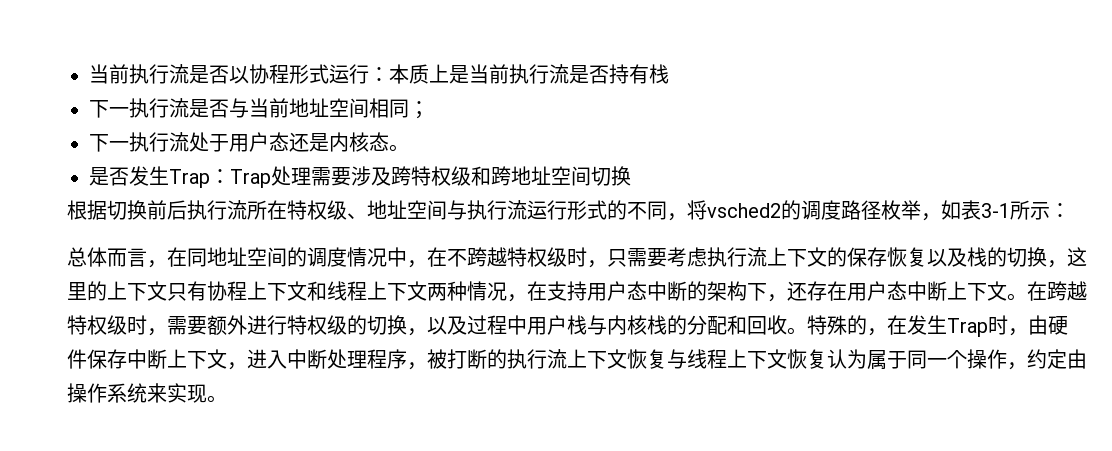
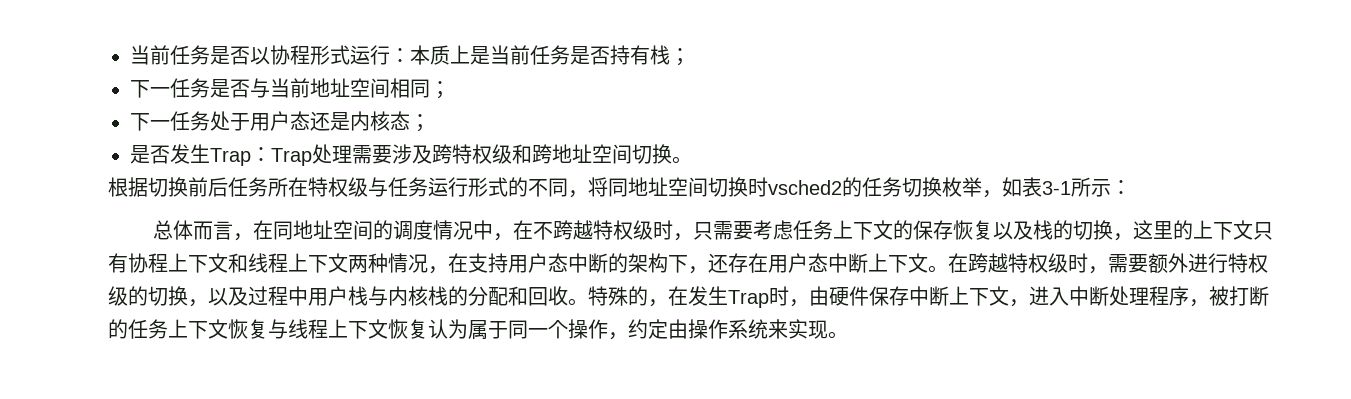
- 当前执行流是否以协程形式运行：本质上是当前执行流是否持有栈
- 下一执行流是否与当前地址空间相同；
+ 当前任务是否以协程形式运行：本质上是当前任务是否持有栈；
+ 下一任务是否与当前地址空间相同；
- 下一执行流处于用户态还是内核态。
+ 下一任务处于用户态还是内核态；
- 是否发生Trap：Trap处理需要涉及跨特权级和跨地址空间切换
+ 是否发生Trap：Trap处理需要涉及跨特权级和跨地址空间切换。
- 根据切换前后执行流所在特权级、地址空间与执行流运行形式的不同，将vsched2的调度路径枚举，如表3-1所示：
+ 根据切换前后任务所在特权级与任务运行形式的不同，将同地址空间切换时vsched2的任务切换枚举，如表3-1所示：
- 总体而言，在同地址空间的调度情况中，在不跨越特权级时，只需要考虑执行流上下文的保存恢复以及栈的切换，这里的上下文只有协程上下文和线程上下文两种情况，在支持用户态中断的架构下，还存在用户态中断上下文。
+ 总体而言，在同地址空间的调度情况中，在不跨越特权级时，只需要考虑任务上下文的保存恢复以及栈的切换，这里的上下文只有协程上下文和线程上下文两种情况，在支持用户态中断的架构下，还存在用户态中断上下文。
- 特殊的，在发生Trap时，由硬件保存中断上下文，进入中断处理程序，被打断的执行流上下文恢复与线程上下文恢复认为属于同一个操作，约定由操作系统来实现。
+ 特殊的，在发生Trap时，由硬件保存中断上下文，进入中断处理程序，被打断的任务上下文恢复与线程上下文恢复认为属于同一个操作，约定由操作系统来实现。

